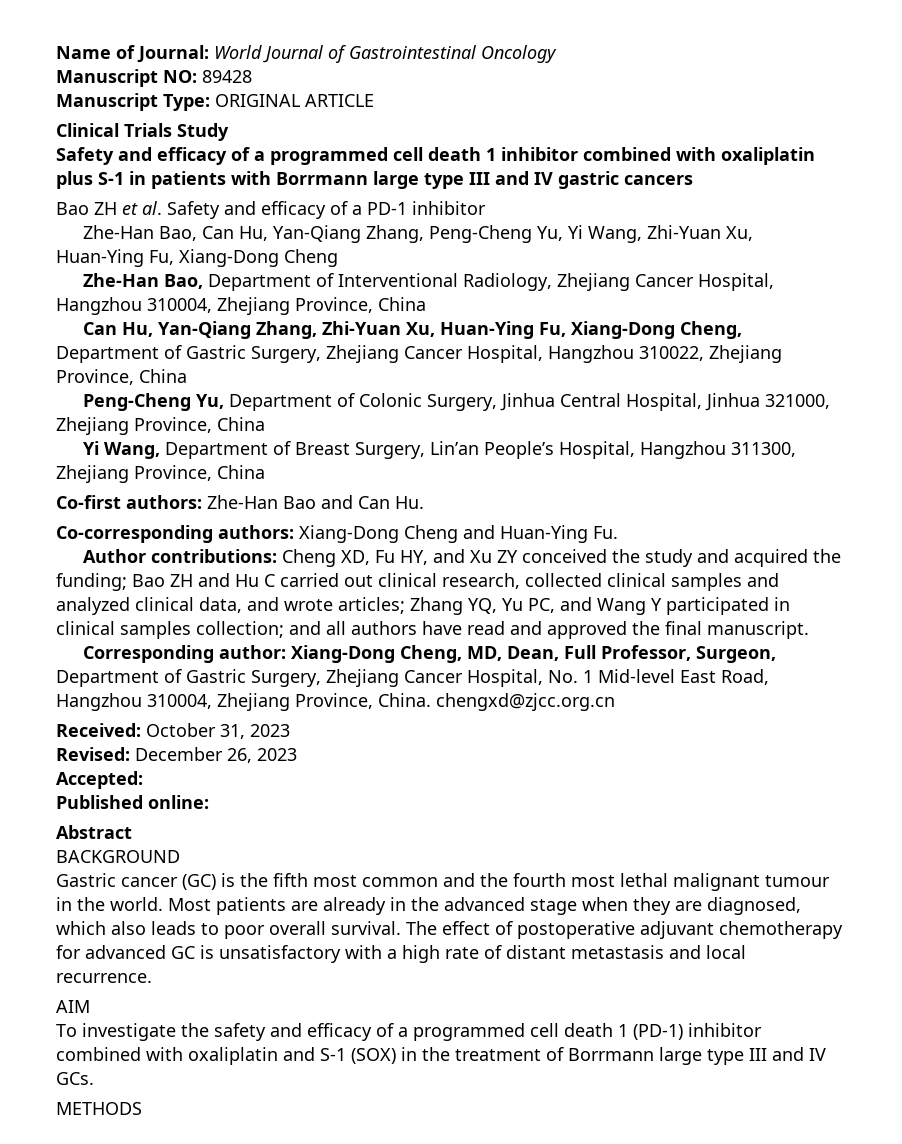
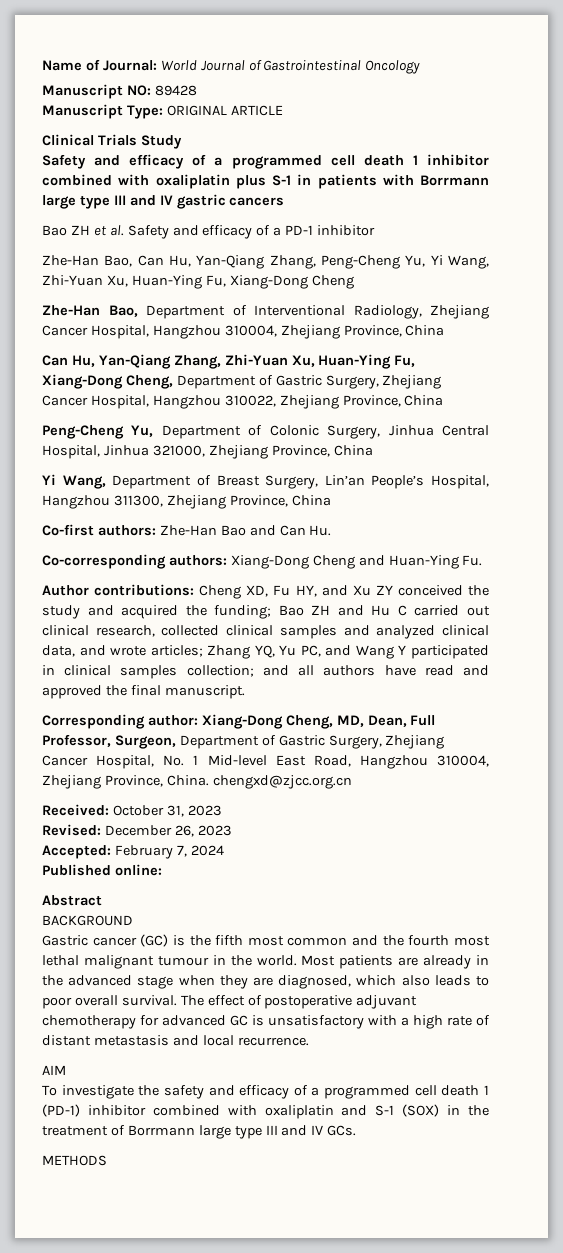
- Accepted:
+ Accepted: February 7, 2024

